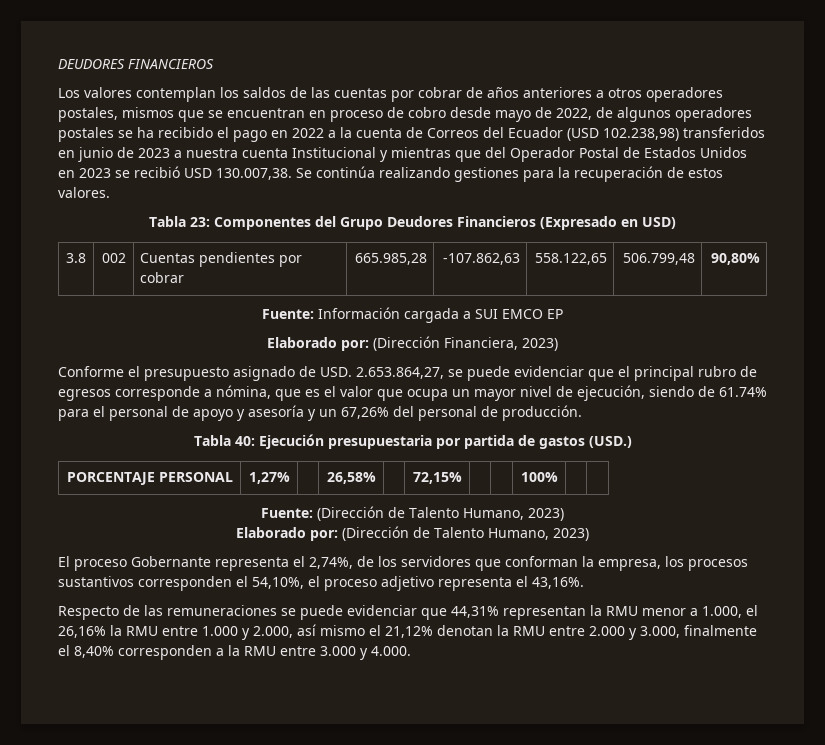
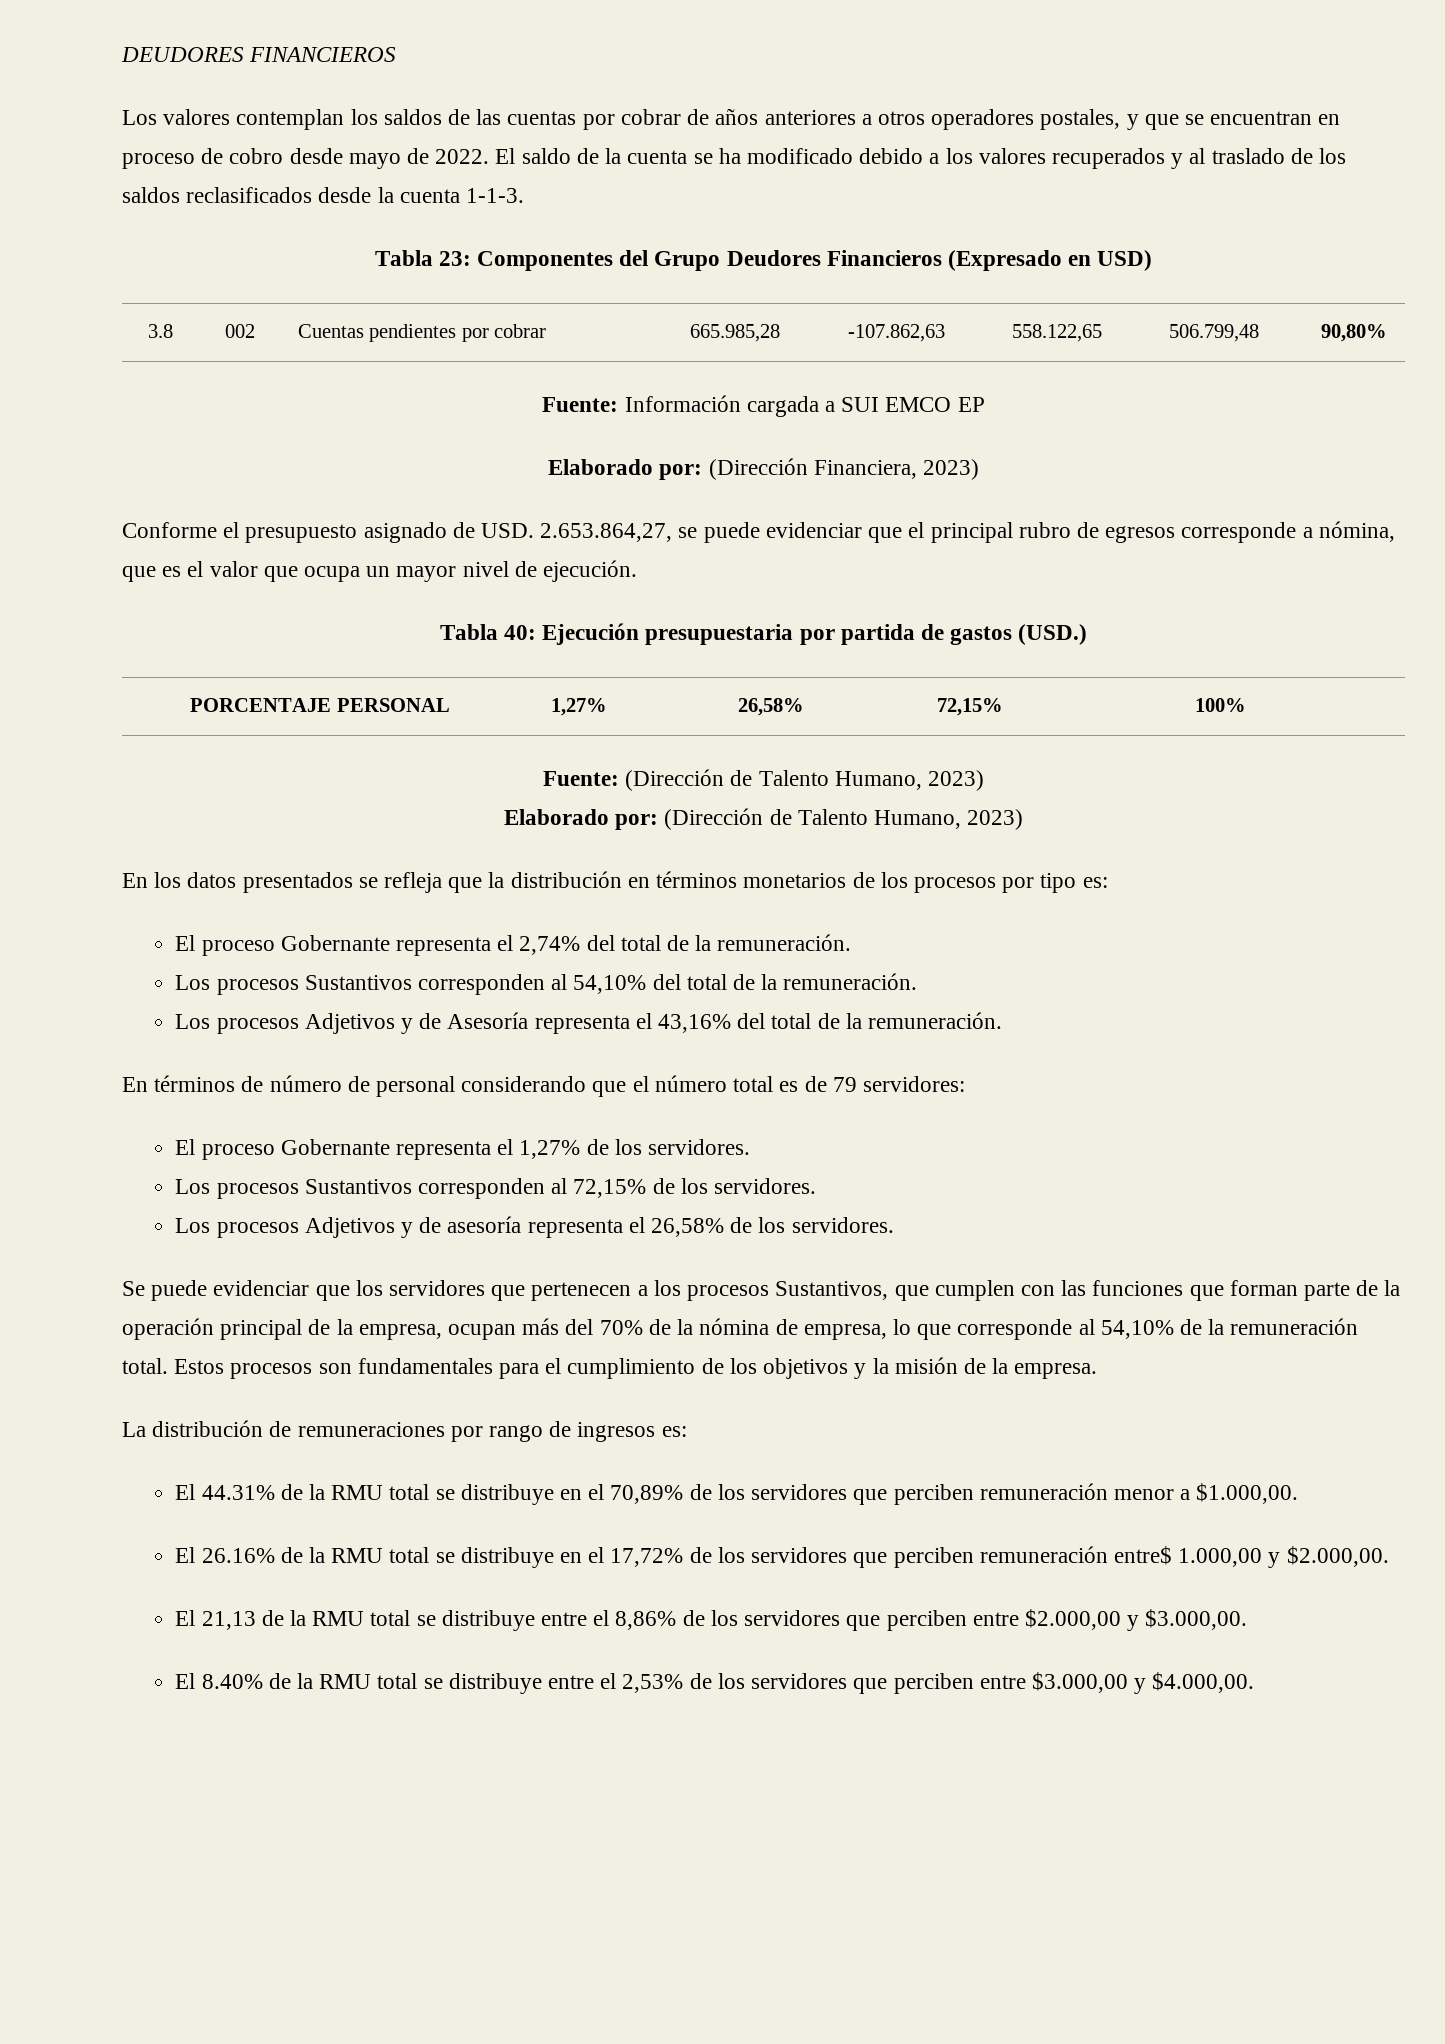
- Los valores contemplan los saldos de las cuentas por cobrar de años anteriores a otros operadores postales, mismos que se encuentran en proceso de cobro desde mayo de 2022, de algunos operadores postales se ha recibido el pago en 2022 a la cuenta de Correos del Ecuador (USD 102.238,98) transferidos en junio de 2023 a nuestra cuenta Institucional y mientras que del Operador Postal de Estados Unidos en 2023 se recibió USD 130.007,38. Se continúa realizando gestiones para la recuperación de estos valores.
+ Los valores contemplan los saldos de las cuentas por cobrar de años anteriores a otros operadores postales, y que se encuentran en proceso de cobro desde mayo de 2022. El saldo de la cuenta se ha modificado debido a los valores recuperados y al traslado de los saldos reclasificados desde la cuenta 1-1-3.
- Conforme el presupuesto asignado de USD. 2.653.864,27, se puede evidenciar que el principal rubro de egresos corresponde a nómina, que es el valor que ocupa un mayor nivel de ejecución, siendo de 61.74% para el personal de apoyo y asesoría y un 67,26% del personal de producción.
+ Conforme el presupuesto asignado de USD. 2.653.864,27, se puede evidenciar que el principal rubro de egresos corresponde a nómina, que es el valor que ocupa un mayor nivel de ejecución.
- El proceso Gobernante representa el 2,74%, de los servidores que conforman la empresa, los procesos sustantivos corresponden el 54,10%, el proceso adjetivo representa el 43,16%.
- Respecto de las remuneraciones se puede evidenciar que 44,31% representan la RMU menor a 1.000, el 26,16% la RMU entre 1.000 y 2.000, así mismo el 21,12% denotan la RMU entre 2.000 y 3.000, finalmente el 8,40% corresponden a la RMU entre 3.000 y 4.000.
+ En los datos presentados se refleja que la distribución en términos monetarios de los procesos por tipo es:
+ El proceso Gobernante representa el 2,74% del total de la remuneración.
+ Los procesos Sustantivos corresponden al 54,10% del total de la remuneración.
+ Los procesos Adjetivos y de Asesoría representa el 43,16% del total de la remuneración.
+ En términos de número de personal considerando que el número total es de 79 servidores:
+ El proceso Gobernante representa el 1,27% de los servidores.
+ Los procesos Sustantivos corresponden al 72,15% de los servidores.
+ Los procesos Adjetivos y de asesoría representa el 26,58% de los servidores.
+ Se puede evidenciar que los servidores que pertenecen a los procesos Sustantivos, que cumplen con las funciones que forman parte de la operación principal de la empresa, ocupan más del 70% de la nómina de empresa, lo que corresponde al 54,10% de la remuneración total. Estos procesos son fundamentales para el cumplimiento de los objetivos y la misión de la empresa.
+ La distribución de remuneraciones por rango de ingresos es:
+ El 44.31% de la RMU total se distribuye en el 70,89% de los servidores que perciben remuneración menor a $1.000,00.
+ El 26.16% de la RMU total se distribuye en el 17,72% de los servidores que perciben remuneración entre$ 1.000,00 y $2.000,00.
+ El 21,13 de la RMU total se distribuye entre el 8,86% de los servidores que perciben entre $2.000,00 y $3.000,00.
+ El 8.40% de la RMU total se distribuye entre el 2,53% de los servidores que perciben entre $3.000,00 y $4.000,00.

